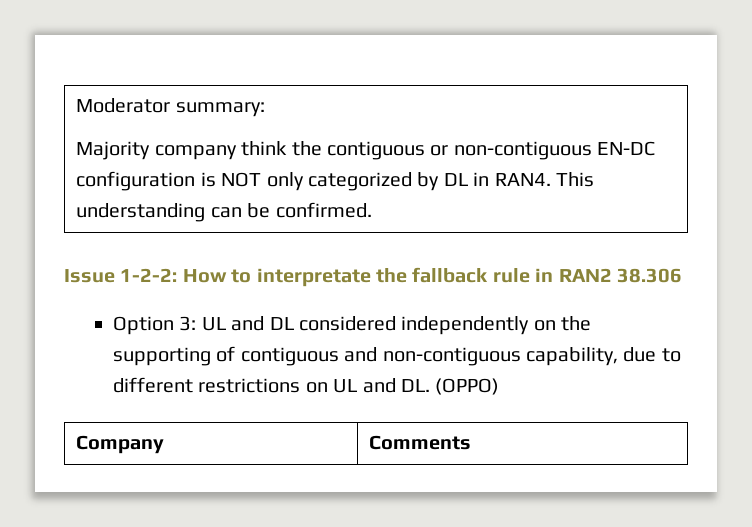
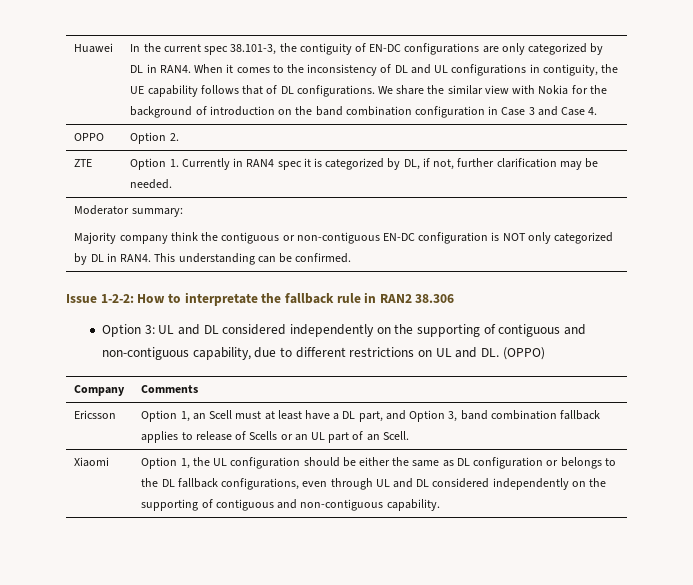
+ Huawei | In the current spec 38.101-3, the contiguity of EN-DC configurations are only categorized by DL in RAN4. When it comes to the inconsistency of DL and UL configurations in contiguity, the UE capability follows that of DL configurations. We share the similar view with Nokia for the background of introduction on the band combination configuration in Case 3 and Case 4.
+ OPPO | Option 2.
+ ZTE | Option 1. Currently in RAN4 spec it is categorized by DL, if not, further clarification may be needed.
+ Ericsson | Option 1, an Scell must at least have a DL part, and Option 3, band combination fallback applies to release of Scells or an UL part of an Scell.
+ Xiaomi | Option 1, the UL configuration should be either the same as DL configuration or belongs to the DL fallback configurations, even through UL and DL considered independently on the supporting of contiguous and non-contiguous capability.

